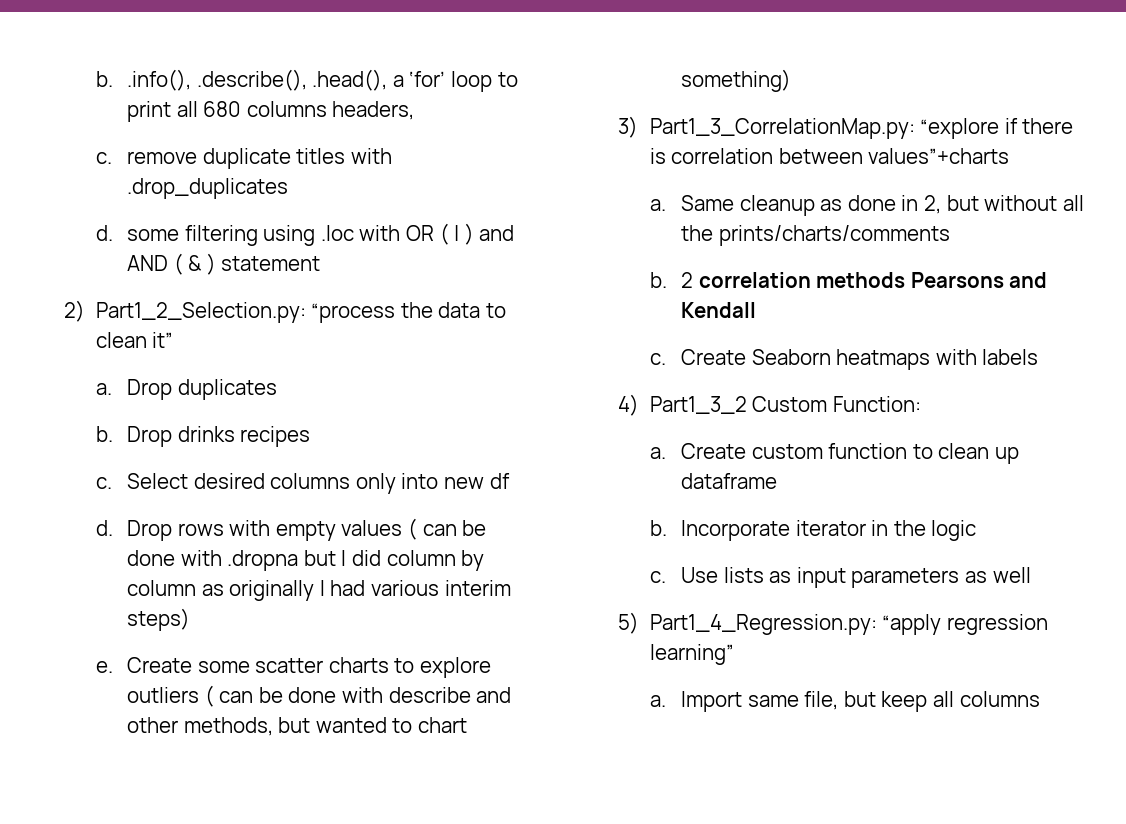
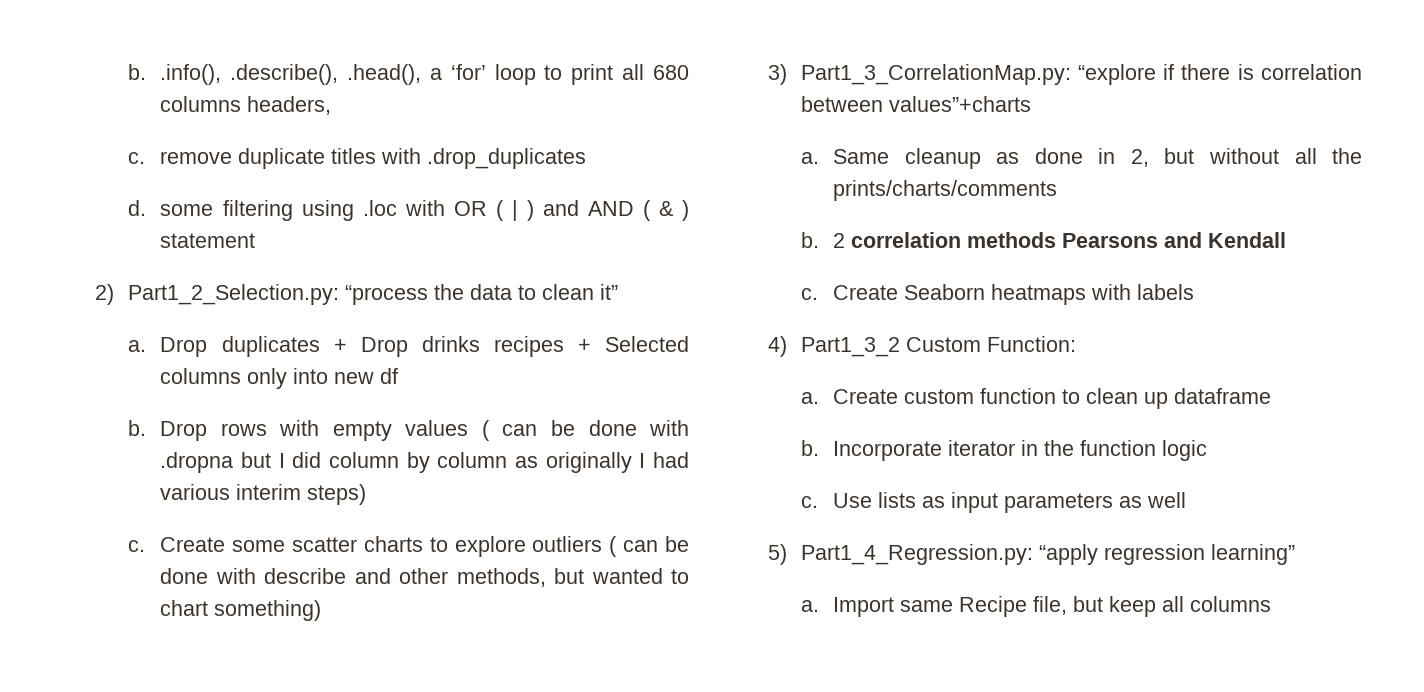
- Drop duplicates
- b. Drop drinks recipes
- c. Select desired columns only into new df
- d.
+ Drop duplicates + Drop drinks recipes + Selected columns only into new df
+ b.
  Drop rows with empty values ( can be done with .dropna but I did column by column as originally I had various interim steps)
- e.
+ c.
- Incorporate iterator in the logic
+ Incorporate iterator in the function logic
- Import same file, but keep all columns
+ Import same Recipe file, but keep all columns

